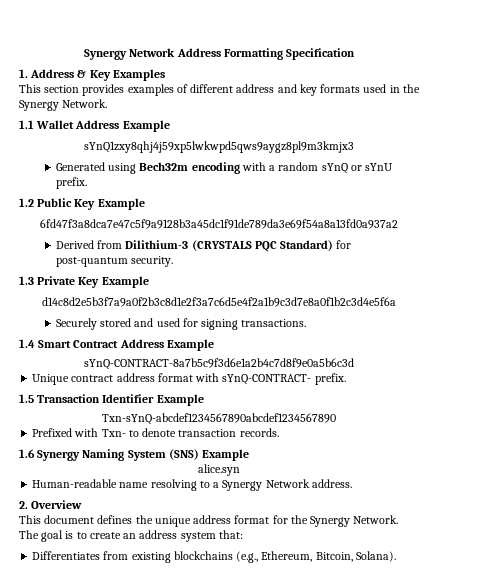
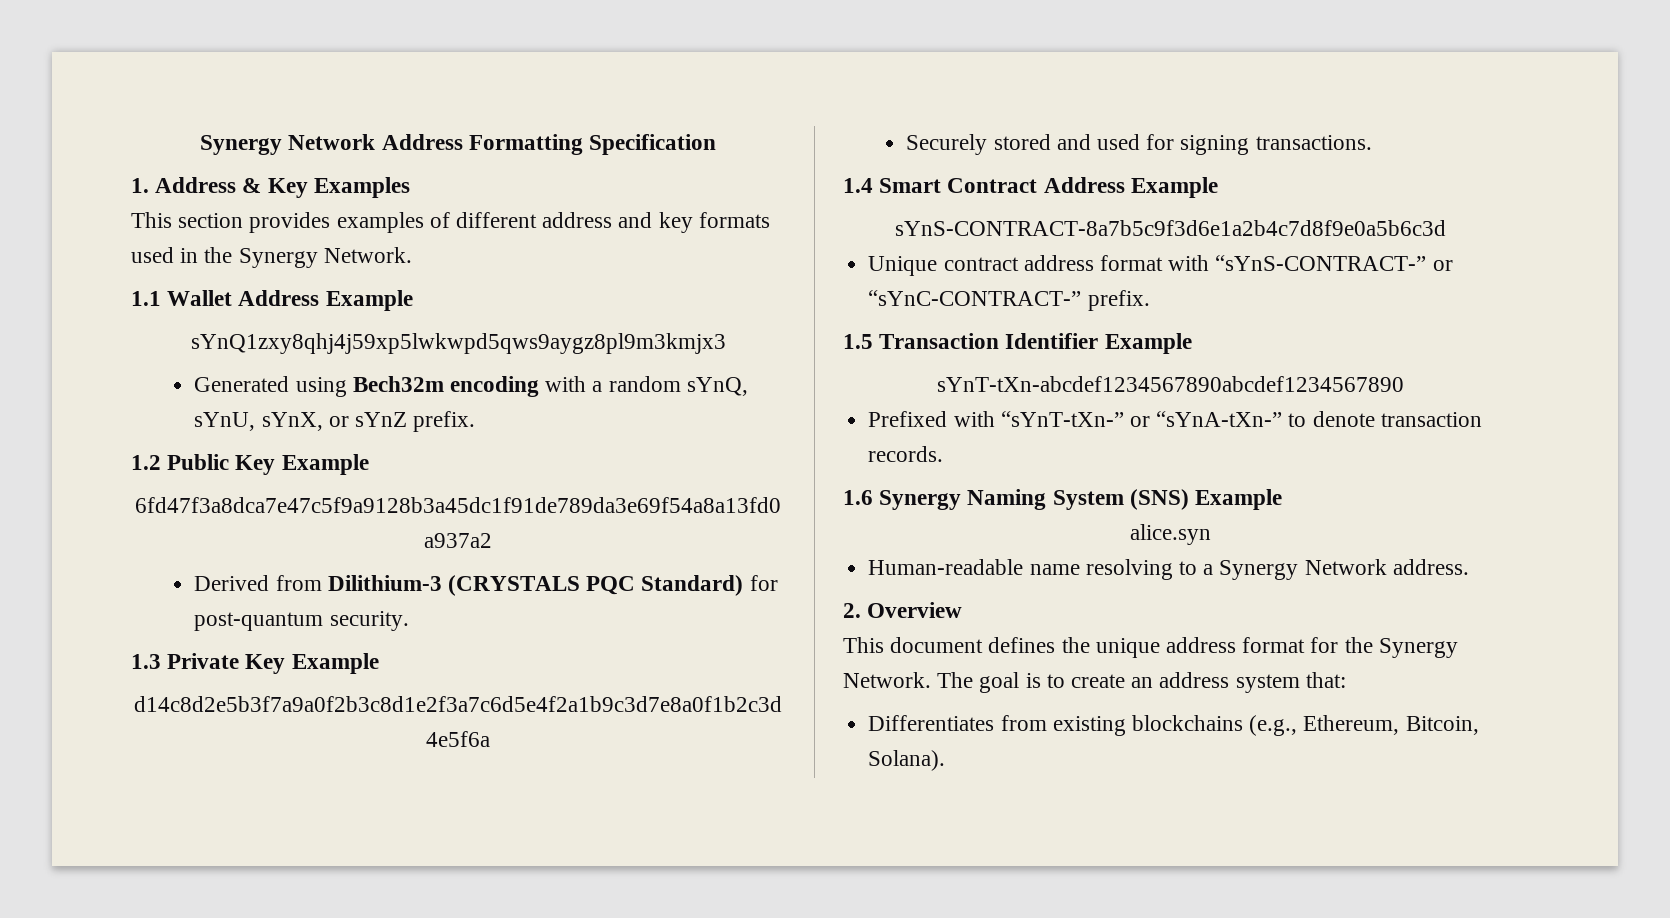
- Generated using Bech32m encoding with a random sYnQ or sYnU prefix.
+ Generated using Bech32m encoding with a random sYnQ, sYnU, sYnX, or sYnZ prefix.
- sYnQ-CONTRACT-8a7b5c9f3d6e1a2b4c7d8f9e0a5b6c3d
+ sYnS-CONTRACT-8a7b5c9f3d6e1a2b4c7d8f9e0a5b6c3d
- Unique contract address format with sYnQ-CONTRACT- prefix.
+ Unique contract address format with “sYnS-CONTRACT-” or “sYnC-CONTRACT-” prefix.
- Txn-sYnQ-abcdef1234567890abcdef1234567890
+ sYnT-tXn-abcdef1234567890abcdef1234567890
- Prefixed with Txn- to denote transaction records.
+ Prefixed with “sYnT-tXn-” or “sYnA-tXn-” to denote transaction records.

